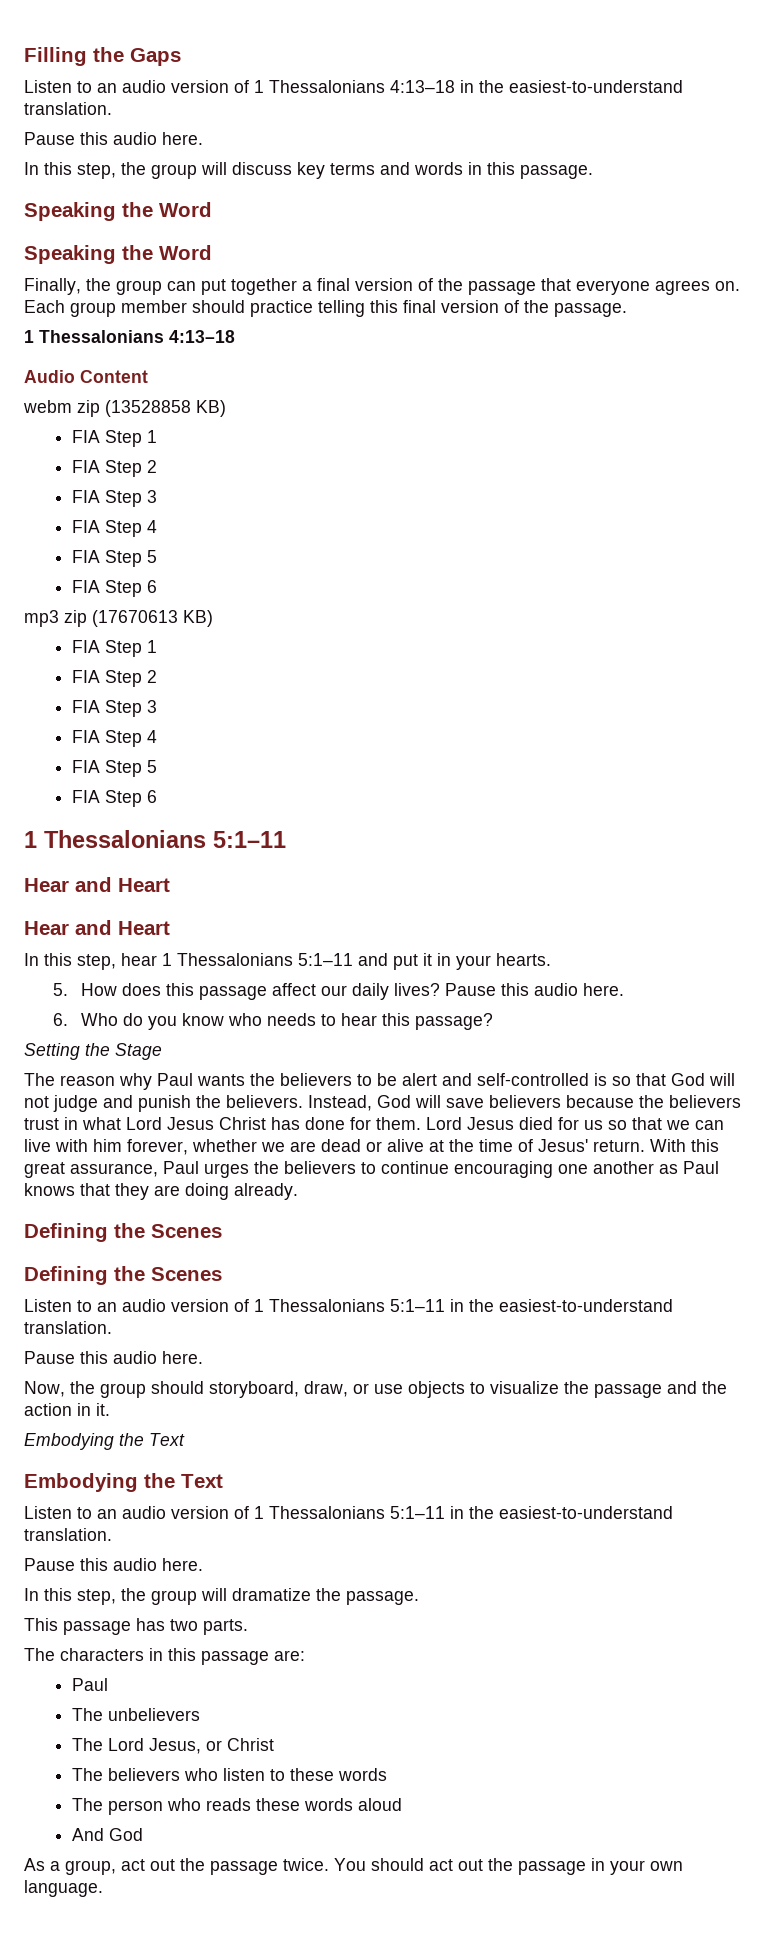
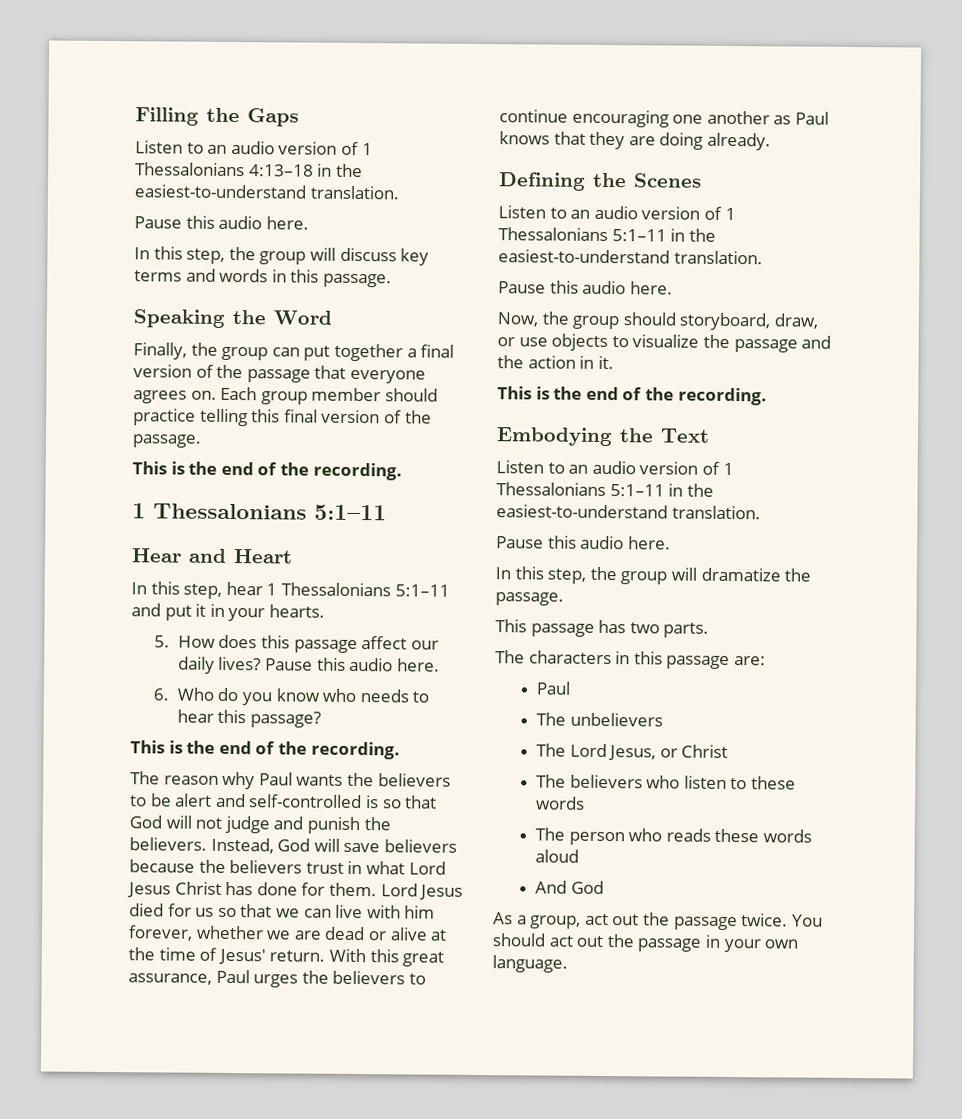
  In this step, the group will discuss key terms and words in this passage.
- Speaking the Word
  Each group member should practice telling this final version of the passage.
- 1 Thessalonians 4:13–18
- Audio Content
- webm zip (13528858 KB)
- FIA Step 1
- FIA Step 2
- FIA Step 3
- FIA Step 4
- FIA Step 5
- FIA Step 6
- mp3 zip (17670613 KB)
- FIA Step 1
- FIA Step 2
- FIA Step 3
- FIA Step 4
- FIA Step 5
- FIA Step 6
+ This is the end of the recording.
  1 Thessalonians 5:1–11
- Hear and Heart
  6. Who do you know who needs to hear this passage?
- Setting the Stage
+ This is the end of the recording.
  With this great assurance, Paul urges the believers to continue encouraging one another as Paul knows that they are doing already.
- Defining the Scenes
  Now, the group should storyboard, draw, or use objects to visualize the passage and the action in it.
- Embodying the Text
+ This is the end of the recording.

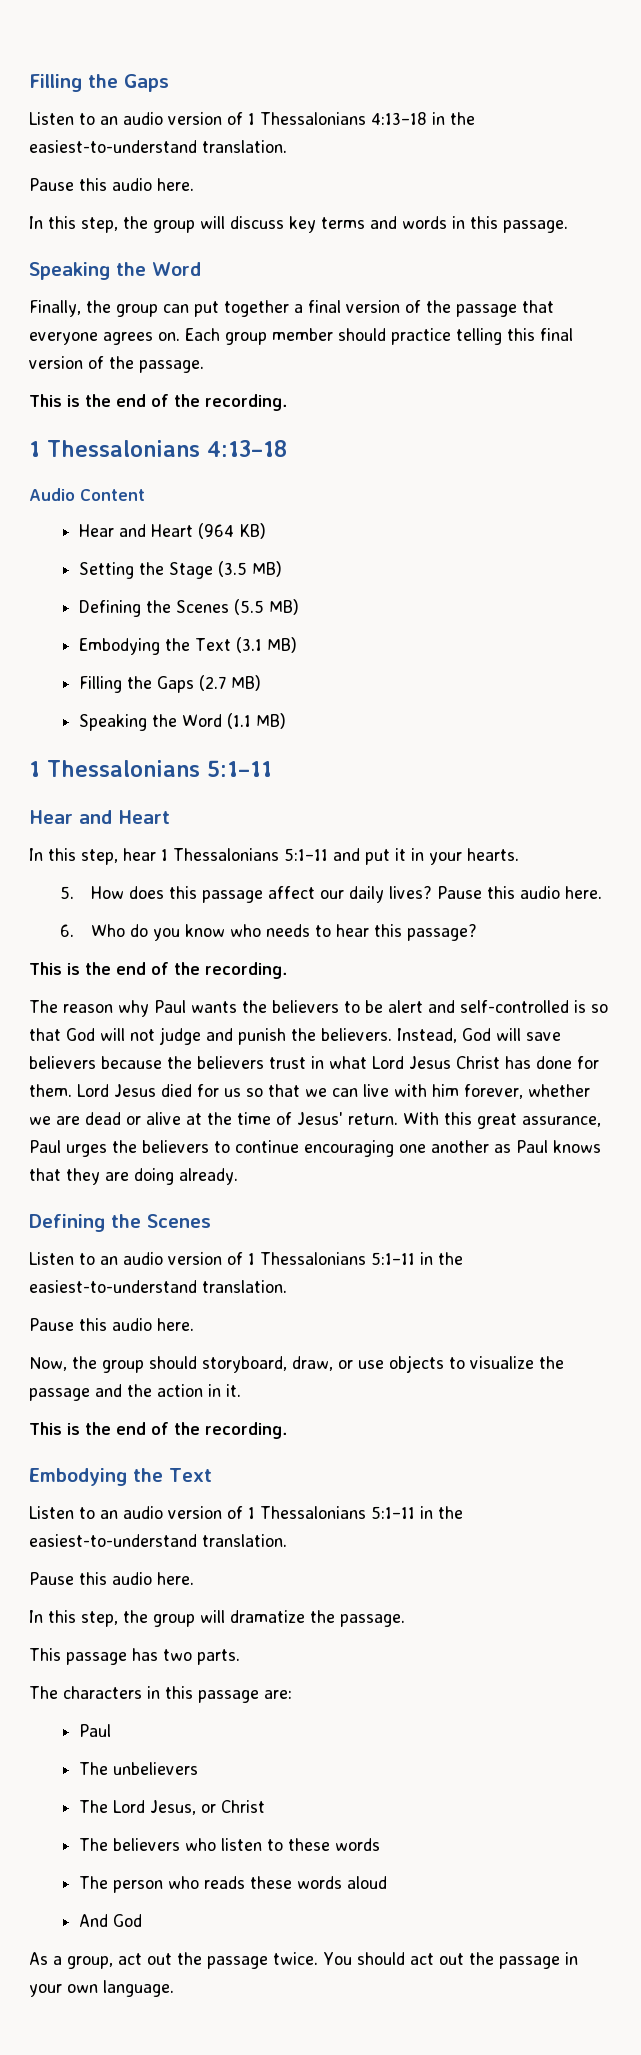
  Each group member should practice telling this final version of the passage.
  This is the end of the recording.
+ 1 Thessalonians 4:13–18
+ Audio Content
+ Hear and Heart (964 KB)
+ Setting the Stage (3.5 MB)
+ Defining the Scenes (5.5 MB)
+ Embodying the Text (3.1 MB)
+ Filling the Gaps (2.7 MB)
+ Speaking the Word (1.1 MB)

